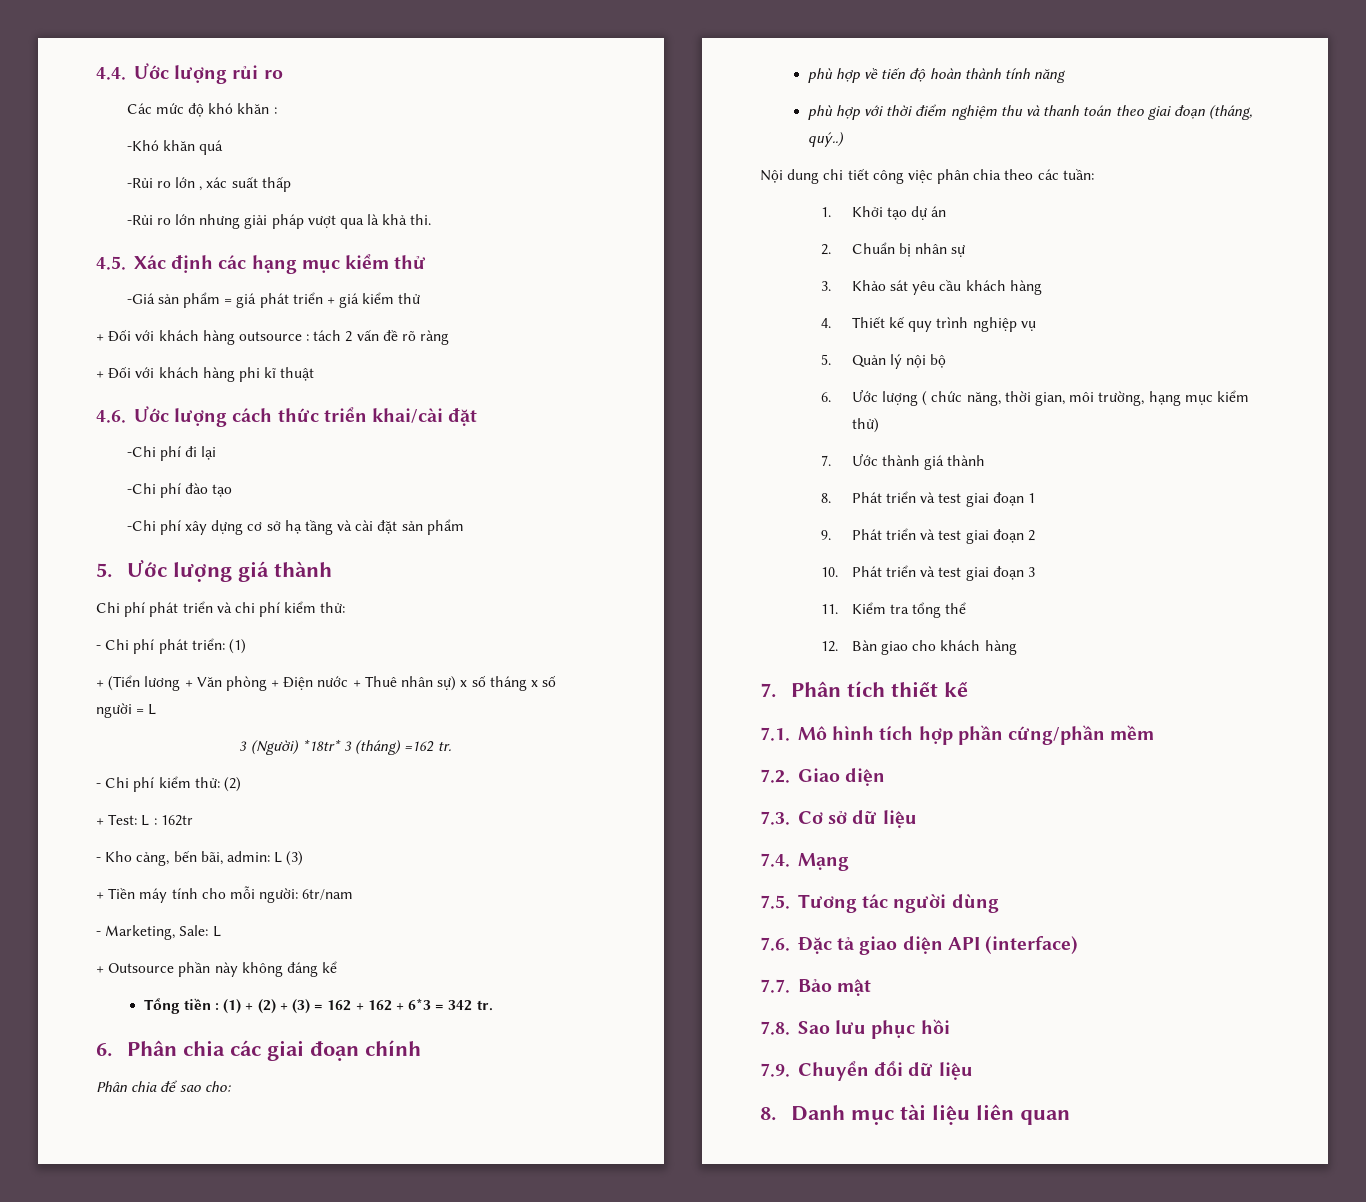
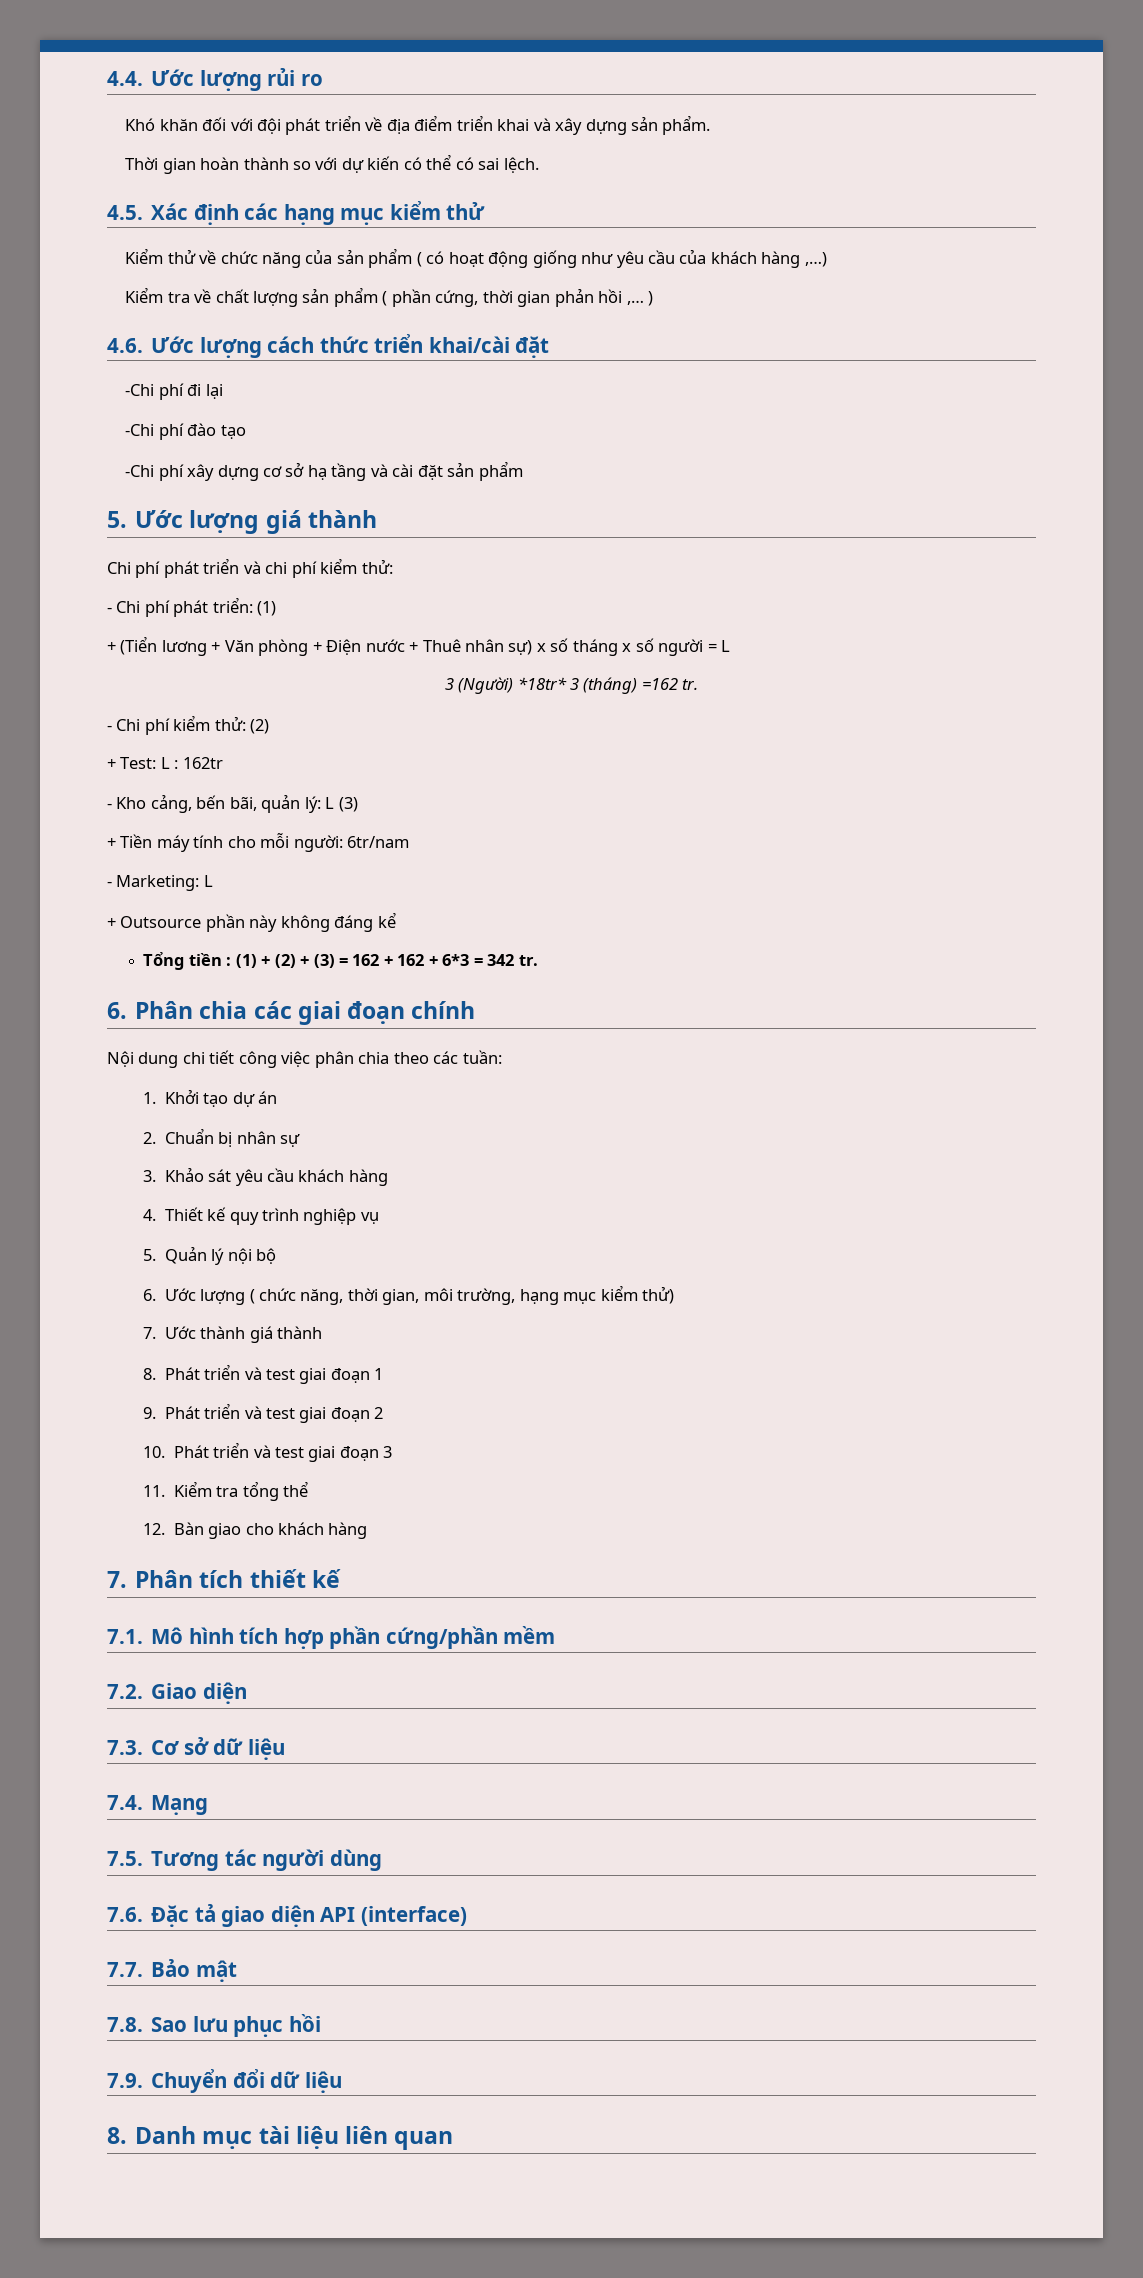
- Các mức độ khó khăn :
- -Khó khăn quá
- -Rủi ro lớn , xác suất thấp
- -Rủi ro lớn nhưng giải pháp vượt qua là khả thi.
+ Khó khăn đối với đội phát triển về địa điểm triển khai và xây dựng sản phẩm.
+ Thời gian hoàn thành so với dự kiến có thể có sai lệch.
- -Giá sản phẩm = giá phát triển + giá kiểm thử
- + Đối với khách hàng outsource : tách 2 vấn đề rõ ràng
- + Đối với khách hàng phi kĩ thuật
+ Kiểm thử về chức năng của sản phẩm ( có hoạt động giống như yêu cầu của khách hàng ,…)
+ Kiểm tra về chất lượng sản phẩm ( phần cứng, thời gian phản hồi ,… )
- - Kho cảng, bến bãi, admin: L (3)
+ - Kho cảng, bến bãi, quản lý: L (3)
- - Marketing, Sale: L
+ - Marketing: L
- Phân chia để sao cho:
- phù hợp về tiến độ hoàn thành tính năng
- phù hợp với thời điểm nghiệm thu và thanh toán theo giai đoạn (tháng, quý..)

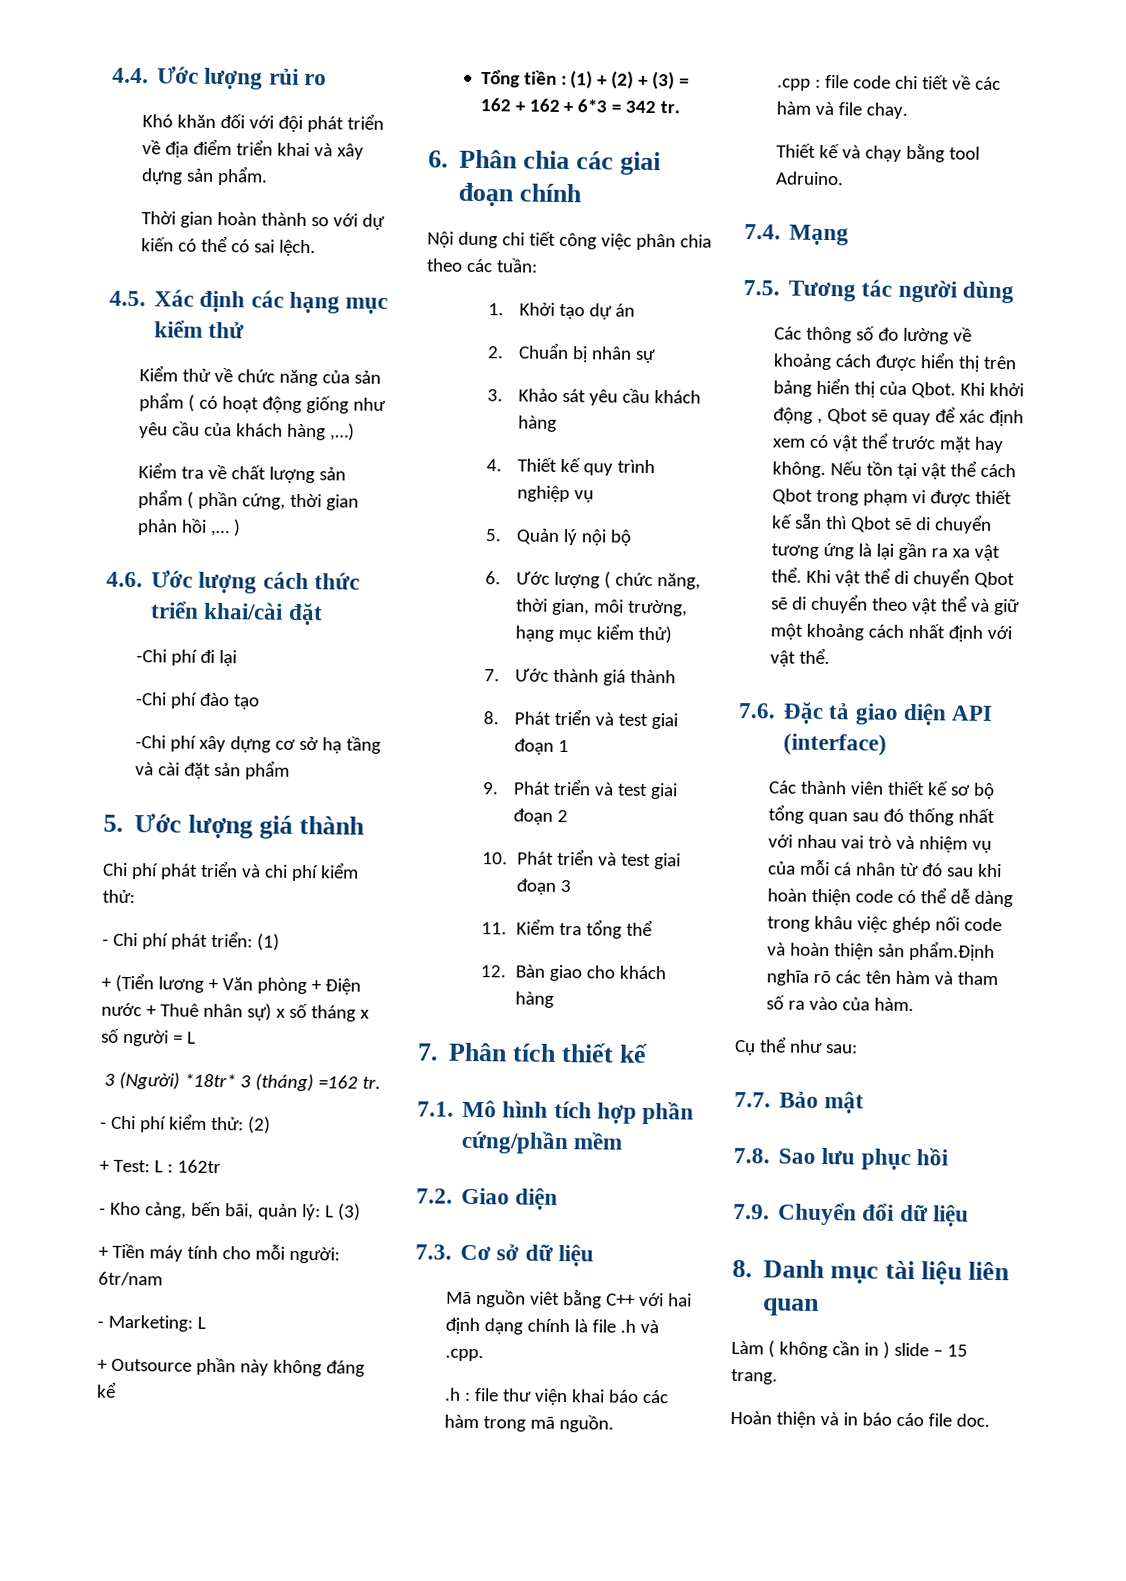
+ Mã nguồn viêt bằng C++ với hai định dạng chính là file .h và .cpp.
+ .h : file thư viện khai báo các hàm trong mã nguồn.
+ .cpp : file code chi tiết về các hàm và file chay.
+ Thiết kế và chạy bằng tool Adruino.
+ Các thông số đo lường về khoảng cách được hiển thị trên bảng hiển thị của Qbot. Khi khởi động , Qbot sẽ quay để xác định xem có vật thể trước mặt hay không. Nếu tồn tại vật thể cách Qbot trong phạm vi được thiết kế sẵn thì Qbot sẽ di chuyển tương ứng là lại gần ra xa vật thể. Khi vật thể di chuyển Qbot sẽ di chuyển theo vật thể và giữ một khoảng cách nhất định với vật thể.
+ Các thành viên thiết kế sơ bộ tổng quan sau đó thống nhất với nhau vai trò và nhiệm vụ của mỗi cá nhân từ đó sau khi hoàn thiện code có thể dễ dàng trong khâu việc ghép nối code và hoàn thiện sản phẩm.Định nghĩa rõ các tên hàm và tham số ra vào của hàm.
+ Cụ thể như sau:
+ Làm ( không cần in ) slide – 15 trang.
+ Hoàn thiện và in báo cáo file doc.

